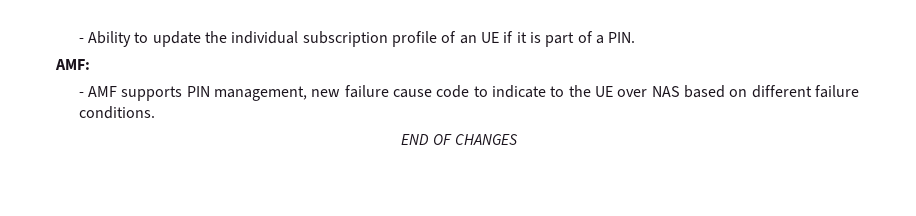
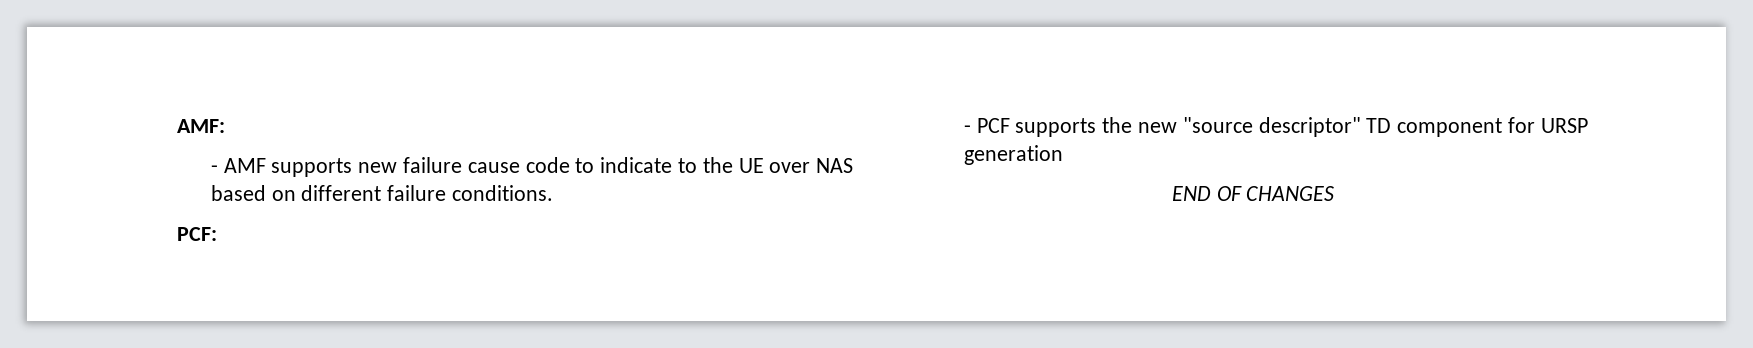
- - Ability to update the individual subscription profile of an UE if it is part of a PIN.
- - AMF supports PIN management, new failure cause code to indicate to the UE over NAS based on different failure conditions.
+ - AMF supports new failure cause code to indicate to the UE over NAS based on different failure conditions.
+ PCF:
+ - PCF supports the new "source descriptor" TD component for URSP generation

